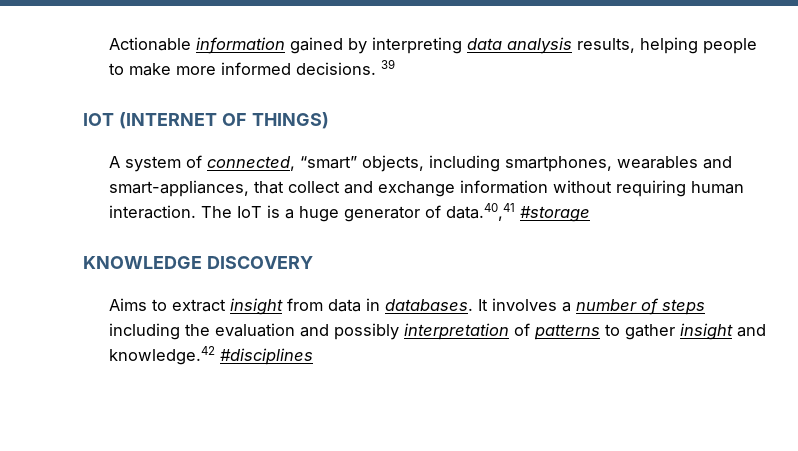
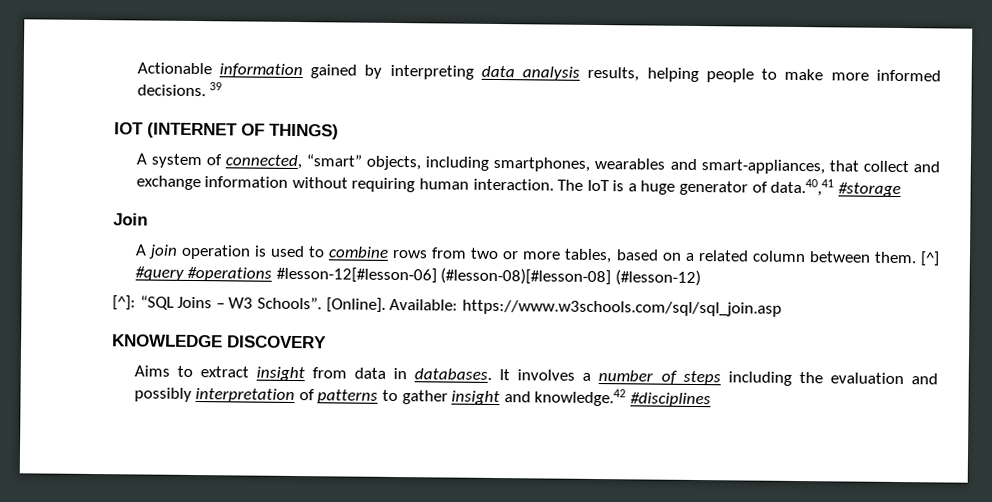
+ Join
+ A join operation is used to combine rows from two or more tables, based on a related column between them. [^] #query #operations #lesson-12[#lesson-06] (#lesson-08)[#lesson-08] (#lesson-12)
+ [^]: “SQL Joins – W3 Schools”. [Online]. Available: https://www.w3schools.com/sql/sql_join.asp

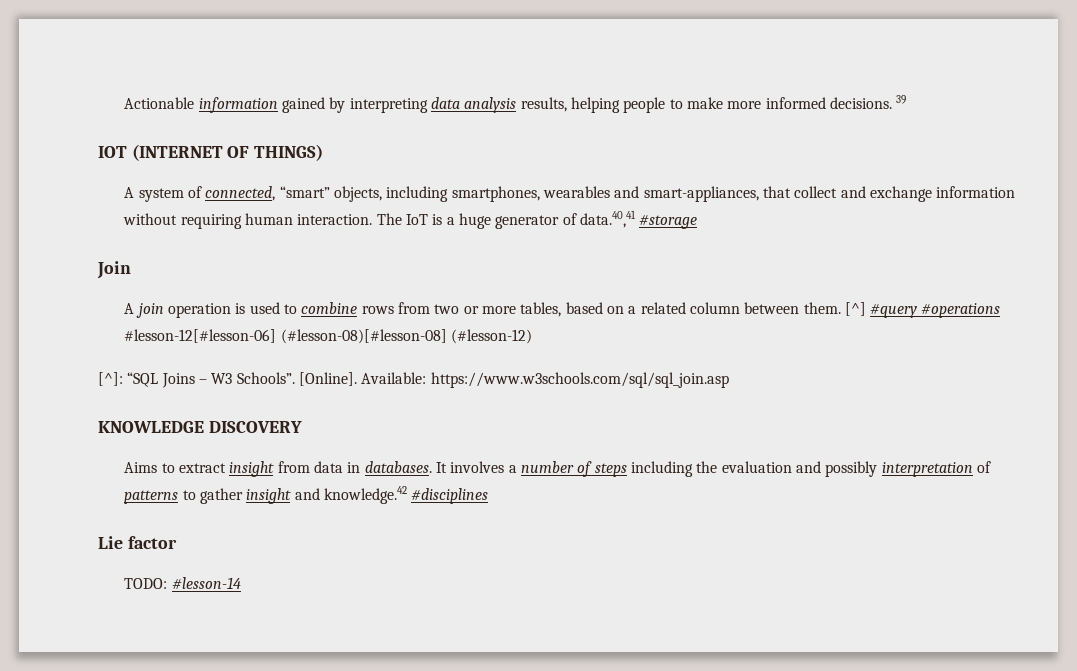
+ Lie factor
+ TODO: #lesson-14

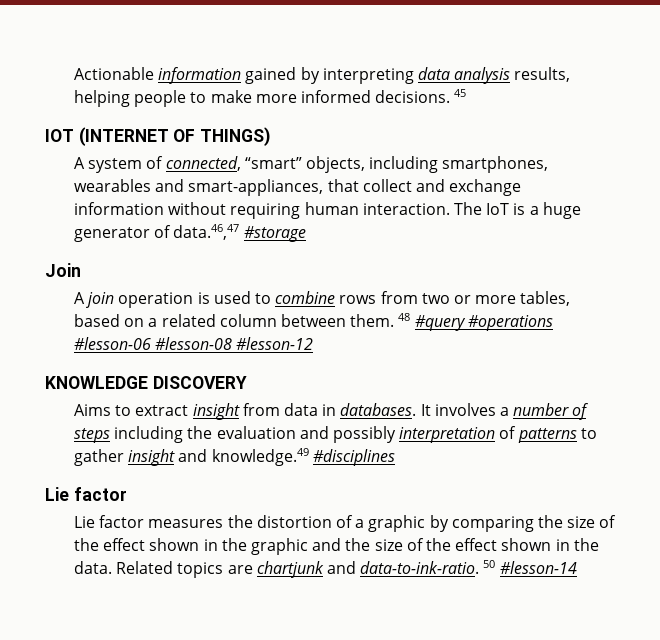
- 39
+ 45
- The IoT is a huge generator of data.40,41 #storage
+ The IoT is a huge generator of data.46,47 #storage
- [^] #query #operations #lesson-12[#lesson-06] (#lesson-08)[#lesson-08] (#lesson-12)
- [^]: “SQL Joins – W3 Schools”. [Online]. Available: https://www.w3schools.com/sql/sql_join.asp
+ 48 #query #operations #lesson-06 #lesson-08 #lesson-12
- It involves a number of steps including the evaluation and possibly interpretation of patterns to gather insight and knowledge.42 #disciplines
+ It involves a number of steps including the evaluation and possibly interpretation of patterns to gather insight and knowledge.49 #disciplines
- TODO: #lesson-14
+ Lie factor measures the distortion of a graphic by comparing the size of the effect shown in the graphic and the size of the effect shown in the data. Related topics are chartjunk and data-to-ink-ratio. 50 #lesson-14

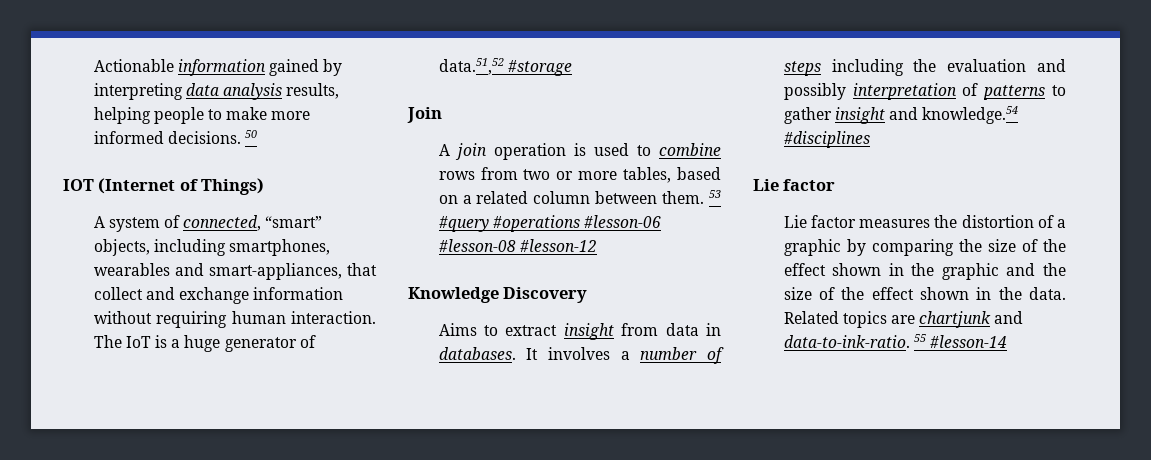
- 45
+ 50
- IOT (INTERNET OF THINGS)
+ IOT (Internet of Things)
- The IoT is a huge generator of data.46,47 #storage
+ The IoT is a huge generator of data.51,52 #storage
- 48 #query #operations #lesson-06 #lesson-08 #lesson-12
+ 53 #query #operations #lesson-06 #lesson-08 #lesson-12
- KNOWLEDGE DISCOVERY
+ Knowledge Discovery
- It involves a number of steps including the evaluation and possibly interpretation of patterns to gather insight and knowledge.49 #disciplines
+ It involves a number of steps including the evaluation and possibly interpretation of patterns to gather insight and knowledge.54 #disciplines
- 50 #lesson-14
+ 55 #lesson-14

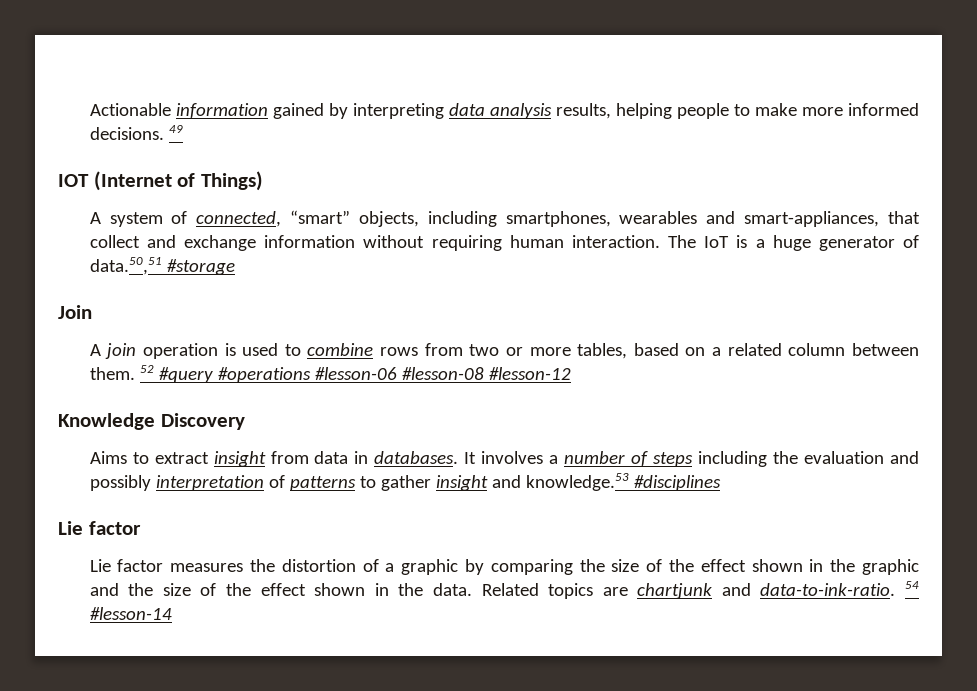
- 50
+ 49
- The IoT is a huge generator of data.51,52 #storage
+ The IoT is a huge generator of data.50,51 #storage
- 53 #query #operations #lesson-06 #lesson-08 #lesson-12
+ 52 #query #operations #lesson-06 #lesson-08 #lesson-12
- It involves a number of steps including the evaluation and possibly interpretation of patterns to gather insight and knowledge.54 #disciplines
+ It involves a number of steps including the evaluation and possibly interpretation of patterns to gather insight and knowledge.53 #disciplines
- 55 #lesson-14
+ 54 #lesson-14

